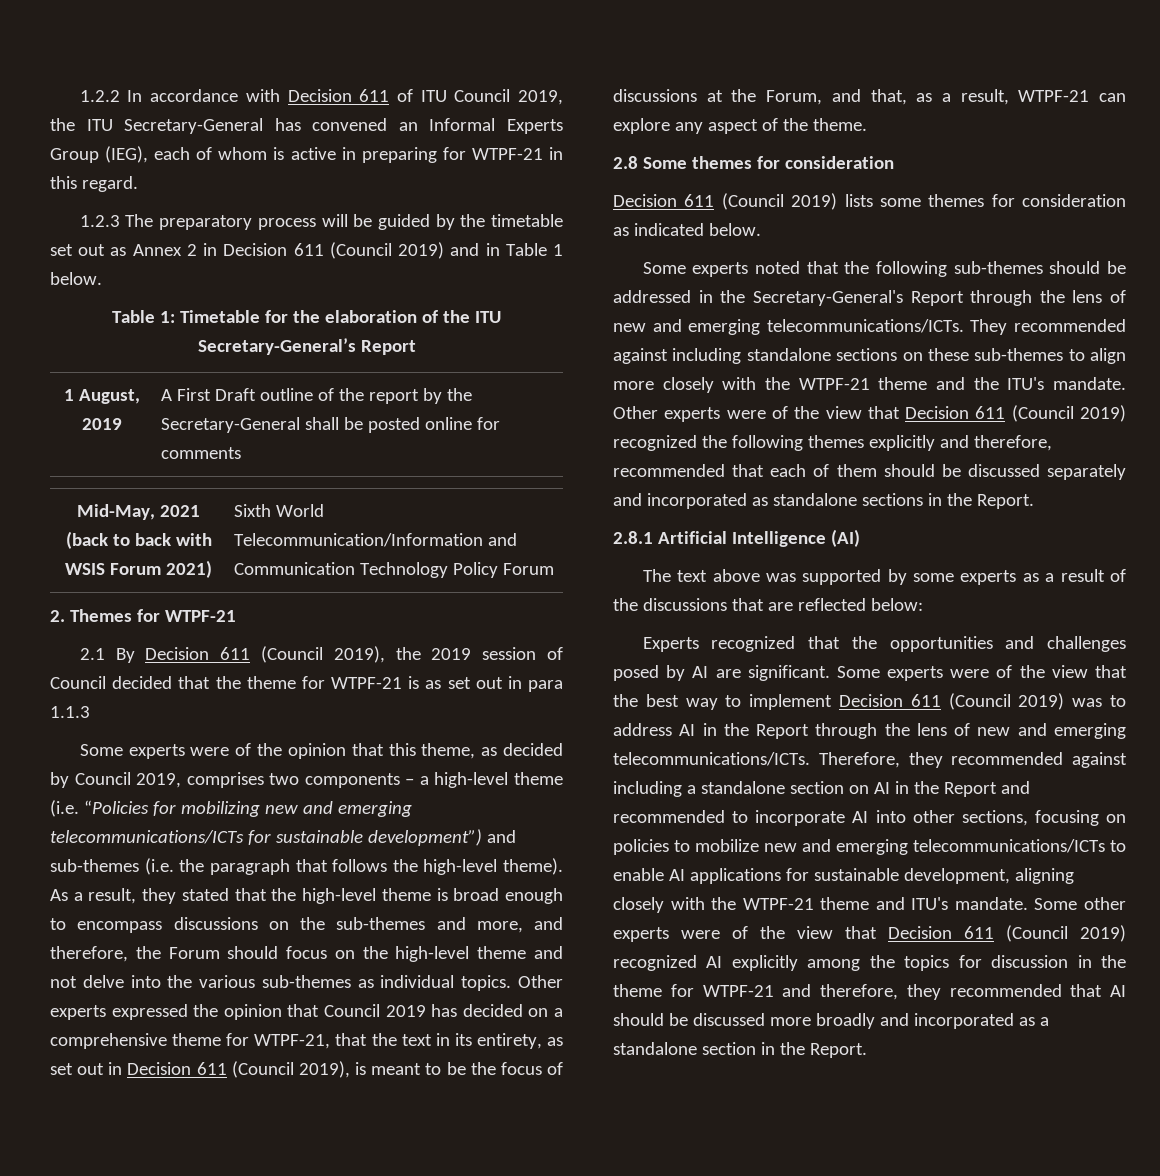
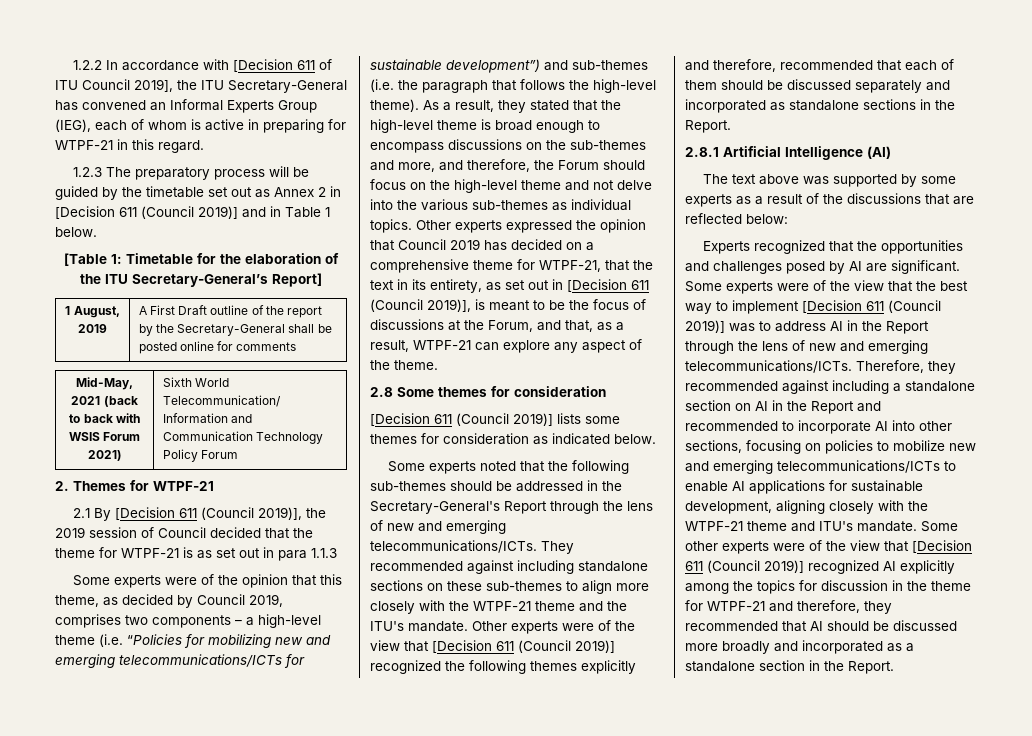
- 1.2.2 In accordance with Decision 611 of ITU Council 2019, the ITU Secretary-General has convened an Informal Experts Group (IEG), each of whom is active in preparing for WTPF-21 in this regard.
+ 1.2.2 In accordance with [Decision 611 of ITU Council 2019], the ITU Secretary-General has convened an Informal Experts Group (IEG), each of whom is active in preparing for WTPF-21 in this regard.
- 1.2.3 The preparatory process will be guided by the timetable set out as Annex 2 in Decision 611 (Council 2019) and in Table 1 below.
+ 1.2.3 The preparatory process will be guided by the timetable set out as Annex 2 in [Decision 611 (Council 2019)] and in Table 1 below.
- Table 1: Timetable for the elaboration of the ITU Secretary-General’s Report
+ [Table 1: Timetable for the elaboration of the ITU Secretary-General’s Report]
- 2.1 By Decision 611 (Council 2019), the 2019 session of Council decided that the theme for WTPF-21 is as set out in para 1.1.3
+ 2.1 By [Decision 611 (Council 2019)], the 2019 session of Council decided that the theme for WTPF-21 is as set out in para 1.1.3
- Other experts expressed the opinion that Council 2019 has decided on a comprehensive theme for WTPF-21, that the text in its entirety, as set out in Decision 611 (Council 2019), is meant to be the focus of discussions at the Forum, and that, as a result, WTPF-21 can explore any aspect of the theme.
+ Other experts expressed the opinion that Council 2019 has decided on a comprehensive theme for WTPF-21, that the text in its entirety, as set out in [Decision 611 (Council 2019)], is meant to be the focus of discussions at the Forum, and that, as a result, WTPF-21 can explore any aspect of the theme.
- Decision 611 (Council 2019) lists some themes for consideration as indicated below.
+ [Decision 611 (Council 2019)] lists some themes for consideration as indicated below.
- Other experts were of the view that Decision 611 (Council 2019) recognized the following themes explicitly and therefore, recommended that each of them should be discussed separately and incorporated as standalone sections in the Report.
+ Other experts were of the view that [Decision 611 (Council 2019)] recognized the following themes explicitly and therefore, recommended that each of them should be discussed separately and incorporated as standalone sections in the Report.
- Some experts were of the view that the best way to implement Decision 611 (Council 2019) was to address AI in the Report through the lens of new and emerging telecommunications/ICTs.
+ Some experts were of the view that the best way to implement [Decision 611 (Council 2019)] was to address AI in the Report through the lens of new and emerging telecommunications/ICTs.
- Some other experts were of the view that Decision 611 (Council 2019) recognized AI explicitly among the topics for discussion in the theme for WTPF-21 and therefore, they recommended that AI should be discussed more broadly and incorporated as a standalone section in the Report.
+ Some other experts were of the view that [Decision 611 (Council 2019)] recognized AI explicitly among the topics for discussion in the theme for WTPF-21 and therefore, they recommended that AI should be discussed more broadly and incorporated as a standalone section in the Report.

